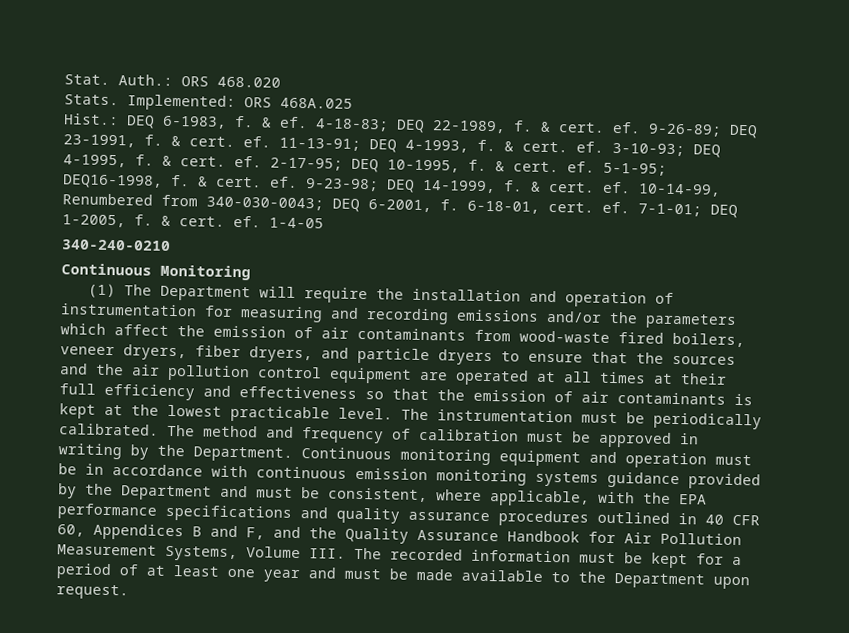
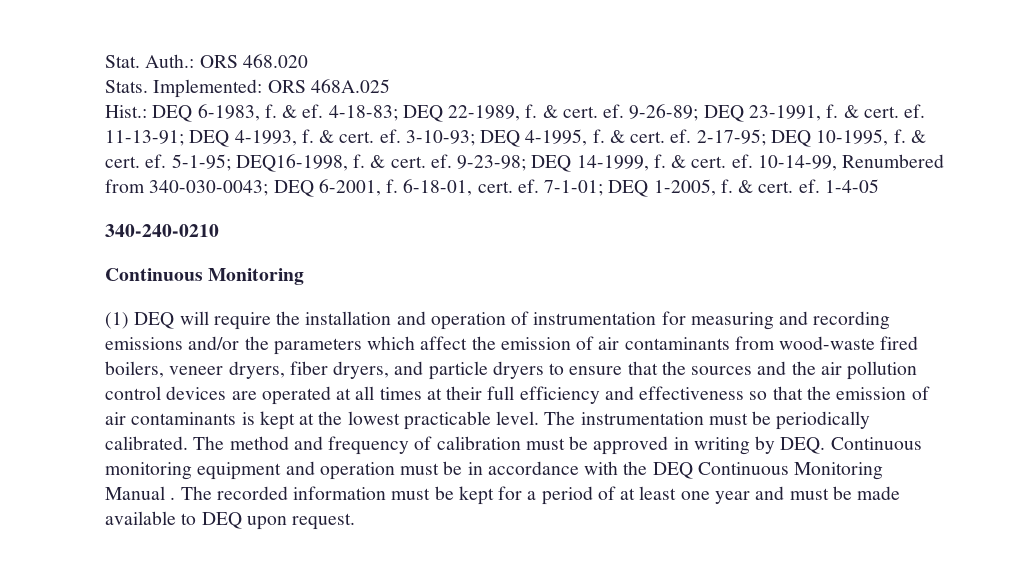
- (1) The Department will require the installation and operation of instrumentation for measuring and recording emissions and/or the parameters which affect the emission of air contaminants from wood-waste fired boilers, veneer dryers, fiber dryers, and particle dryers to ensure that the sources and the air pollution control equipment are operated at all times at their full efficiency and effectiveness so that the emission of air contaminants is kept at the lowest practicable level.
+ (1) DEQ will require the installation and operation of instrumentation for measuring and recording emissions and/or the parameters which affect the emission of air contaminants from wood-waste fired boilers, veneer dryers, fiber dryers, and particle dryers to ensure that the sources and the air pollution control devices are operated at all times at their full efficiency and effectiveness so that the emission of air contaminants is kept at the lowest practicable level.
- The method and frequency of calibration must be approved in writing by the Department. Continuous monitoring equipment and operation must be in accordance with continuous emission monitoring systems guidance provided by the Department and must be consistent, where applicable, with the EPA performance specifications and quality assurance procedures outlined in 40 CFR 60, Appendices B and F, and the Quality Assurance Handbook for Air Pollution Measurement Systems, Volume III. The recorded information must be kept for a period of at least one year and must be made available to the Department upon request.
+ The method and frequency of calibration must be approved in writing by DEQ. Continuous monitoring equipment and operation must be in accordance with the DEQ Continuous Monitoring Manual . The recorded information must be kept for a period of at least one year and must be made available to DEQ upon request.

